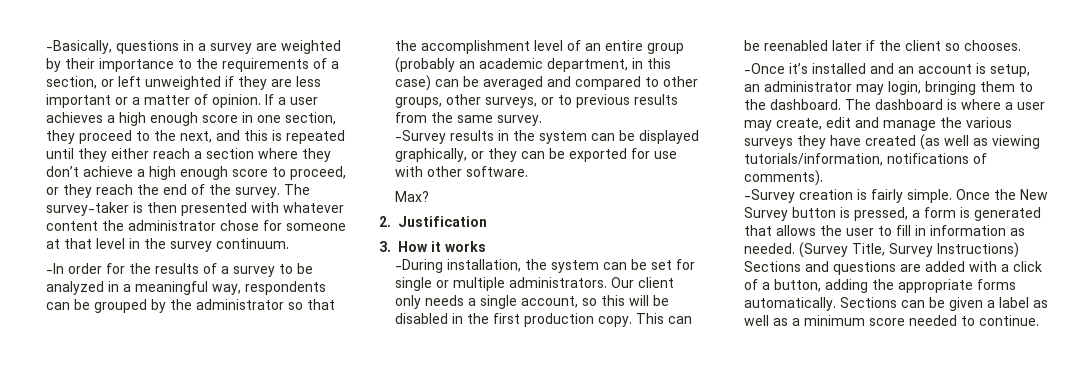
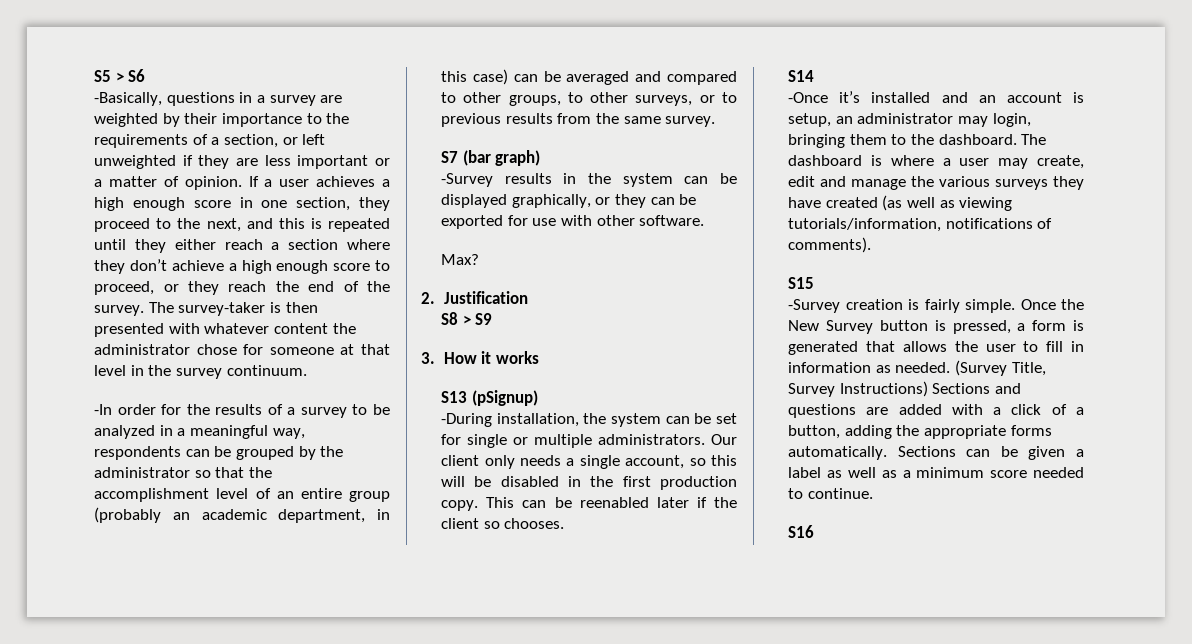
+ S5 > S6
- -In order for the results of a survey to be analyzed in a meaningful way, respondents can be grouped by the administrator so that the accomplishment level of an entire group (probably an academic department, in this case) can be averaged and compared to other groups, other surveys, or to previous results from the same survey.
+ -In order for the results of a survey to be analyzed in a meaningful way, respondents can be grouped by the administrator so that the accomplishment level of an entire group (probably an academic department, in this case) can be averaged and compared to other groups, to other surveys, or to previous results from the same survey.
+ S7 (bar graph)
+ S8 > S9
+ S13 (pSignup)
+ S14
+ S15
+ S16

